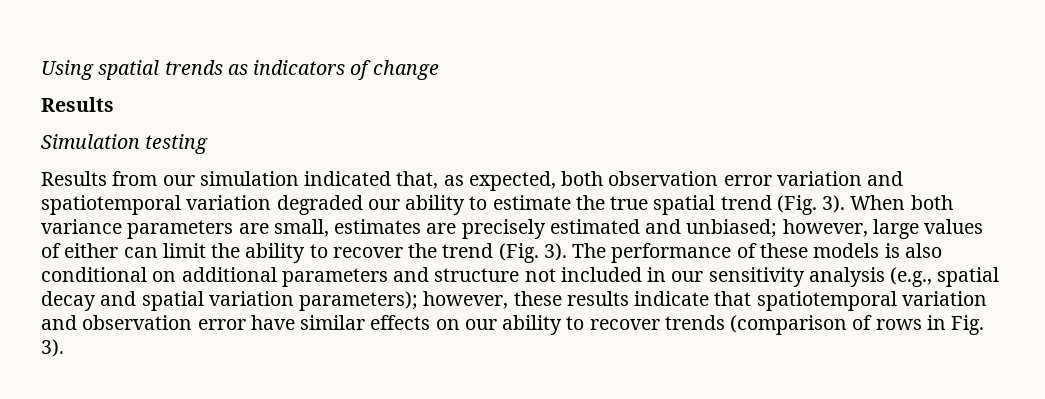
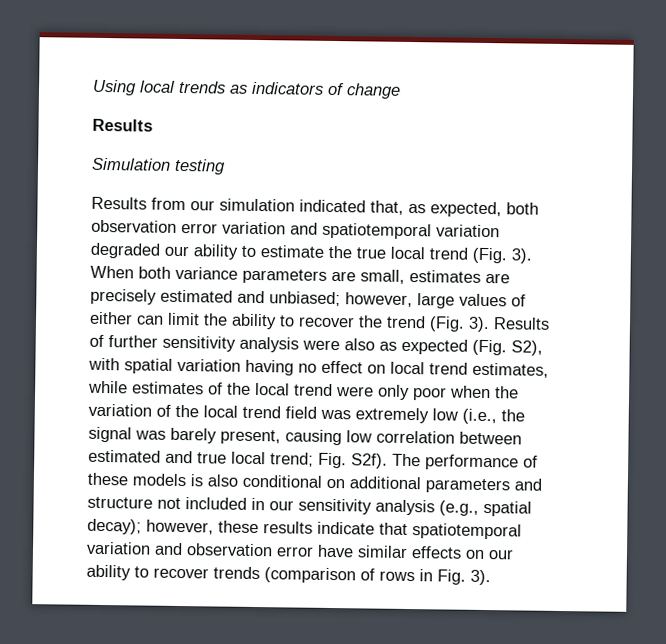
- Using spatial trends as indicators of change
+ Using local trends as indicators of change
- Results from our simulation indicated that, as expected, both observation error variation and spatiotemporal variation degraded our ability to estimate the true spatial trend (Fig. 3).
+ Results from our simulation indicated that, as expected, both observation error variation and spatiotemporal variation degraded our ability to estimate the true local trend (Fig. 3).
+ Results of further sensitivity analysis were also as expected (Fig. S2), with spatial variation having no effect on local trend estimates, while estimates of the local trend were only poor when the variation of the local trend field was extremely low (i.e., the signal was barely present, causing low correlation between estimated and true local trend; Fig. S2f).
- The performance of these models is also conditional on additional parameters and structure not included in our sensitivity analysis (e.g., spatial decay and spatial variation parameters); however, these results indicate that spatiotemporal variation and observation error have similar effects on our ability to recover trends (comparison of rows in Fig. 3).
+ The performance of these models is also conditional on additional parameters and structure not included in our sensitivity analysis (e.g., spatial decay); however, these results indicate that spatiotemporal variation and observation error have similar effects on our ability to recover trends (comparison of rows in Fig. 3).

